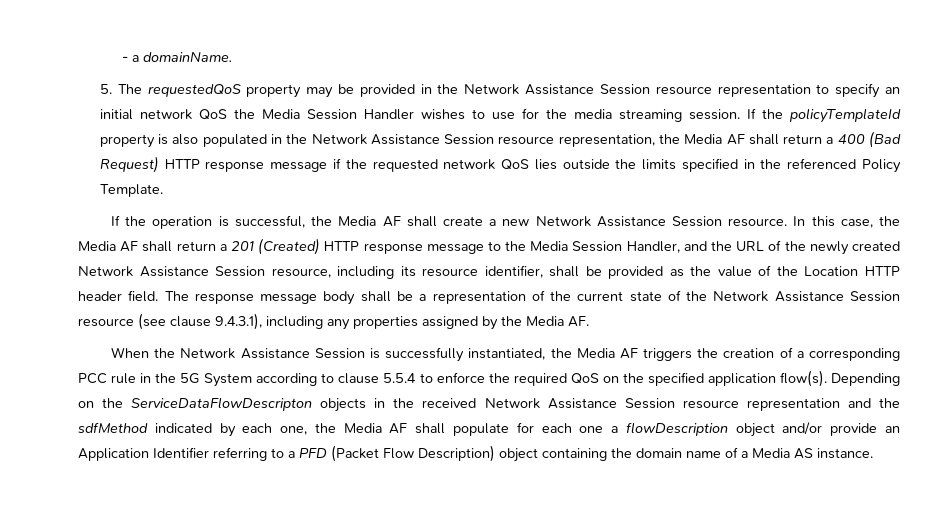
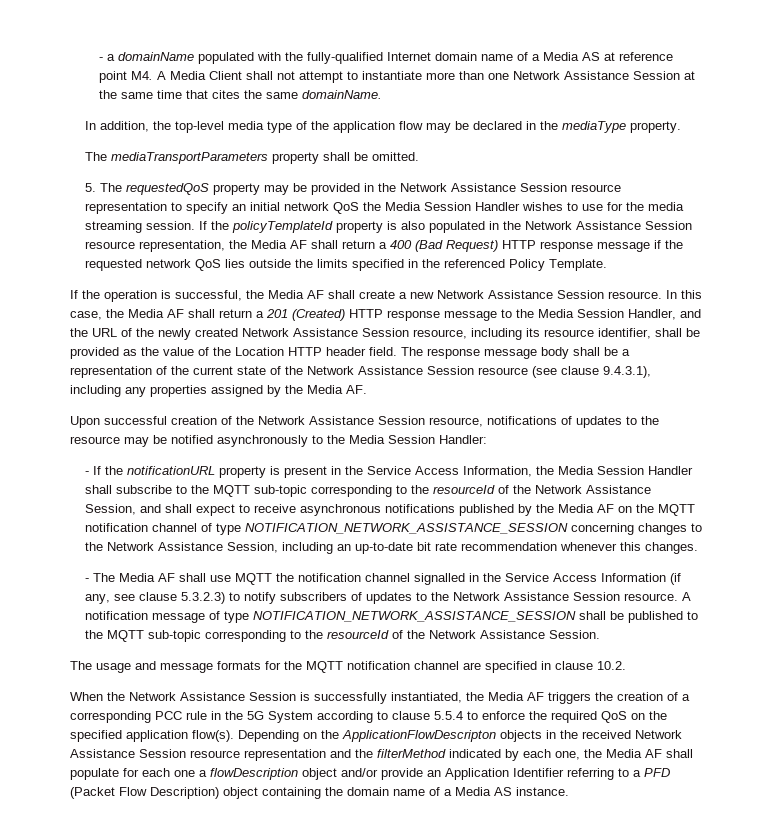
- - a domainName.
+ - a domainName populated with the fully-qualified Internet domain name of a Media AS at reference point M4. A Media Client shall not attempt to instantiate more than one Network Assistance Session at the same time that cites the same domainName.
+ In addition, the top-level media type of the application flow may be declared in the mediaType property.
+ The mediaTransportParameters property shall be omitted.
+ Upon successful creation of the Network Assistance Session resource, notifications of updates to the resource may be notified asynchronously to the Media Session Handler:
+ - If the notificationURL property is present in the Service Access Information, the Media Session Handler shall subscribe to the MQTT sub-topic corresponding to the resourceId of the Network Assistance Session, and shall expect to receive asynchronous notifications published by the Media AF on the MQTT notification channel of type NOTIFICATION_NETWORK_ASSISTANCE_SESSION concerning changes to the Network Assistance Session, including an up-to-date bit rate recommendation whenever this changes.
+ - The Media AF shall use MQTT the notification channel signalled in the Service Access Information (if any, see clause 5.3.2.3) to notify subscribers of updates to the Network Assistance Session resource. A notification message of type NOTIFICATION_NETWORK_ASSISTANCE_SESSION shall be published to the MQTT sub-topic corresponding to the resourceId of the Network Assistance Session.
+ The usage and message formats for the MQTT notification channel are specified in clause 10.2.
- Depending on the ServiceDataFlowDescripton objects in the received Network Assistance Session resource representation and the sdfMethod indicated by each one, the Media AF shall populate for each one a flowDescription object and/or provide an Application Identifier referring to a PFD (Packet Flow Description) object containing the domain name of a Media AS instance.
+ Depending on the ApplicationFlowDescripton objects in the received Network Assistance Session resource representation and the filterMethod indicated by each one, the Media AF shall populate for each one a flowDescription object and/or provide an Application Identifier referring to a PFD (Packet Flow Description) object containing the domain name of a Media AS instance.

